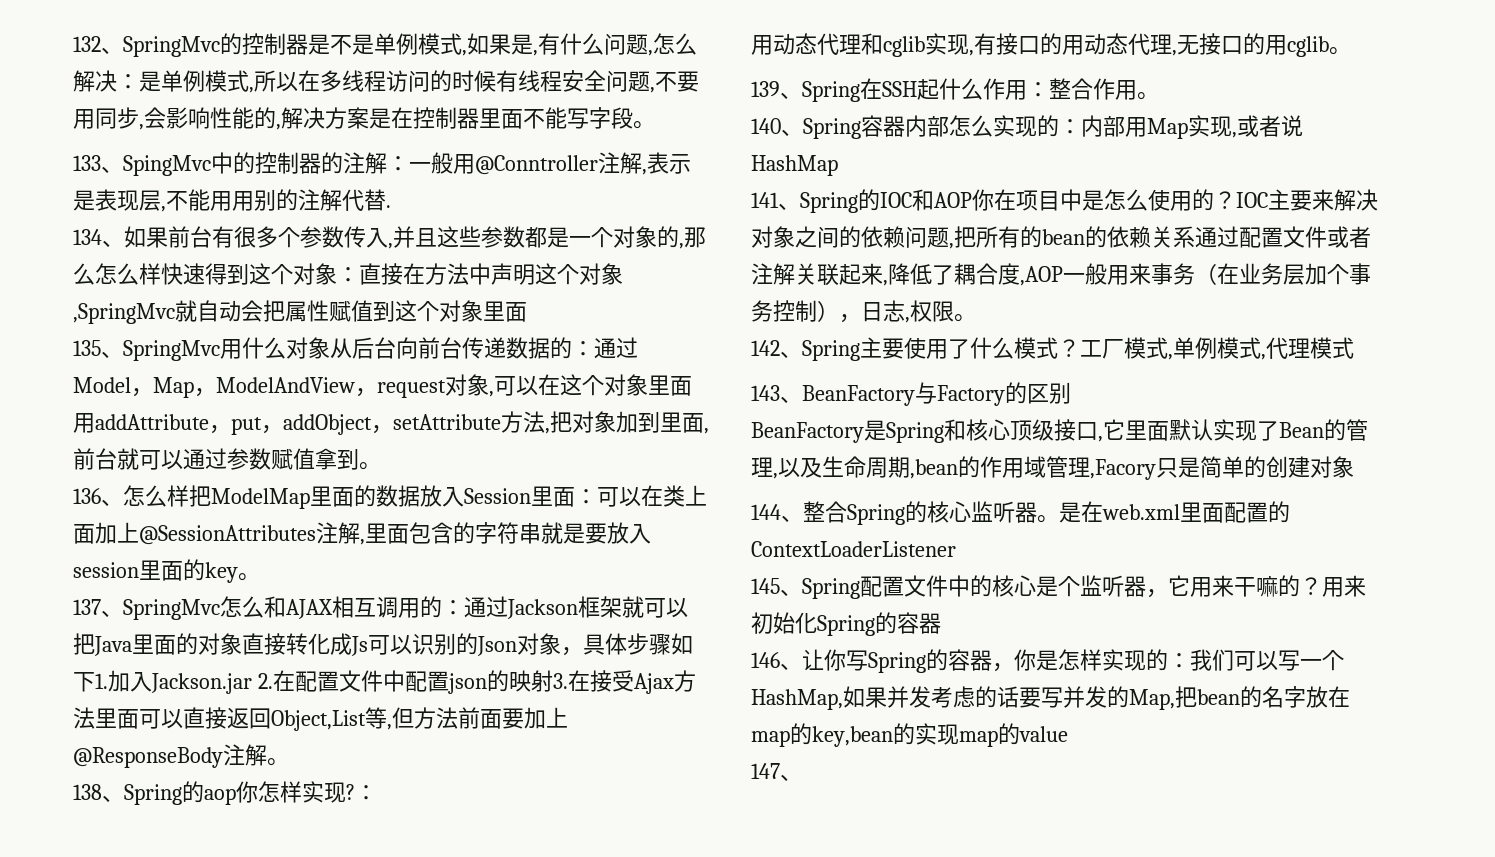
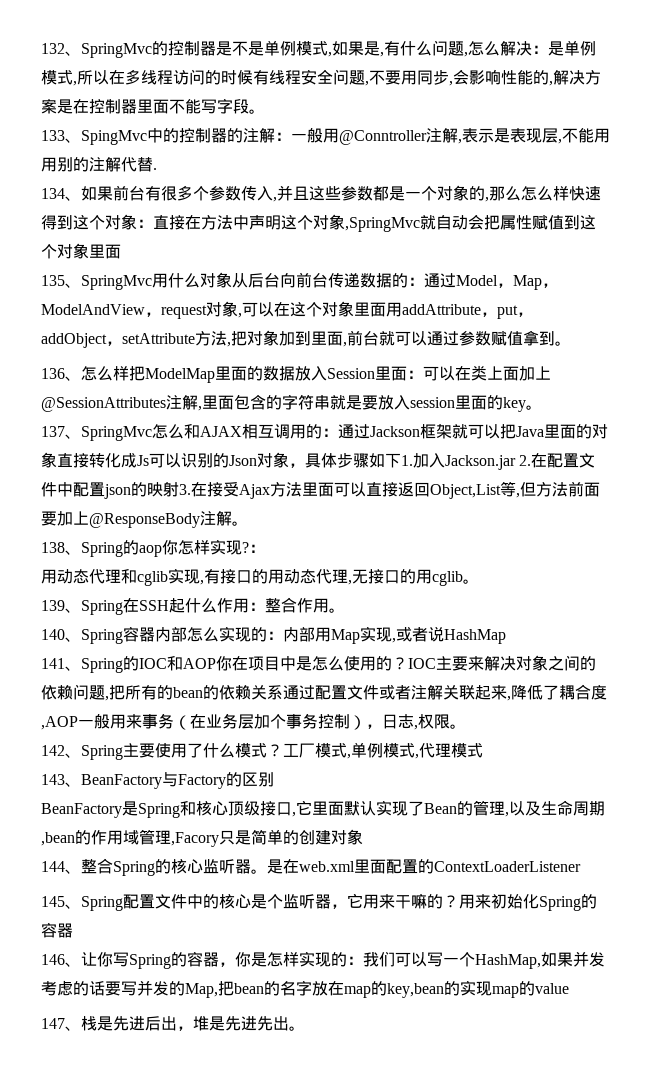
- 147、
+ 147、栈是先进后出，堆是先进先出。

